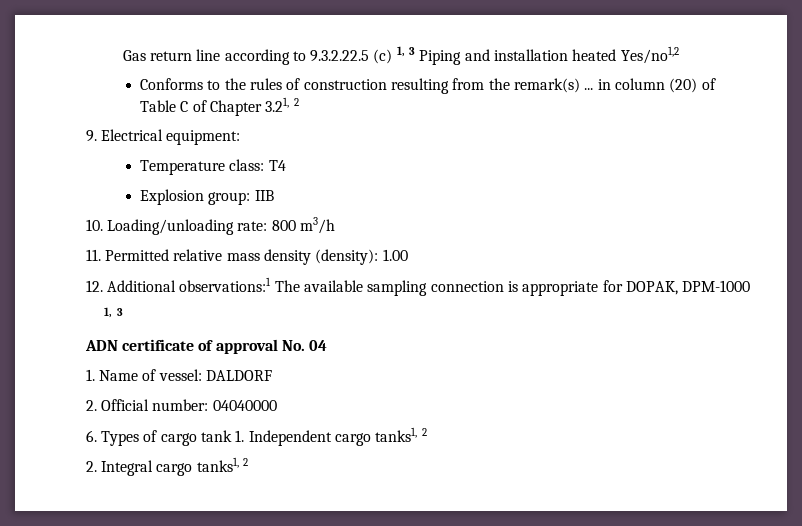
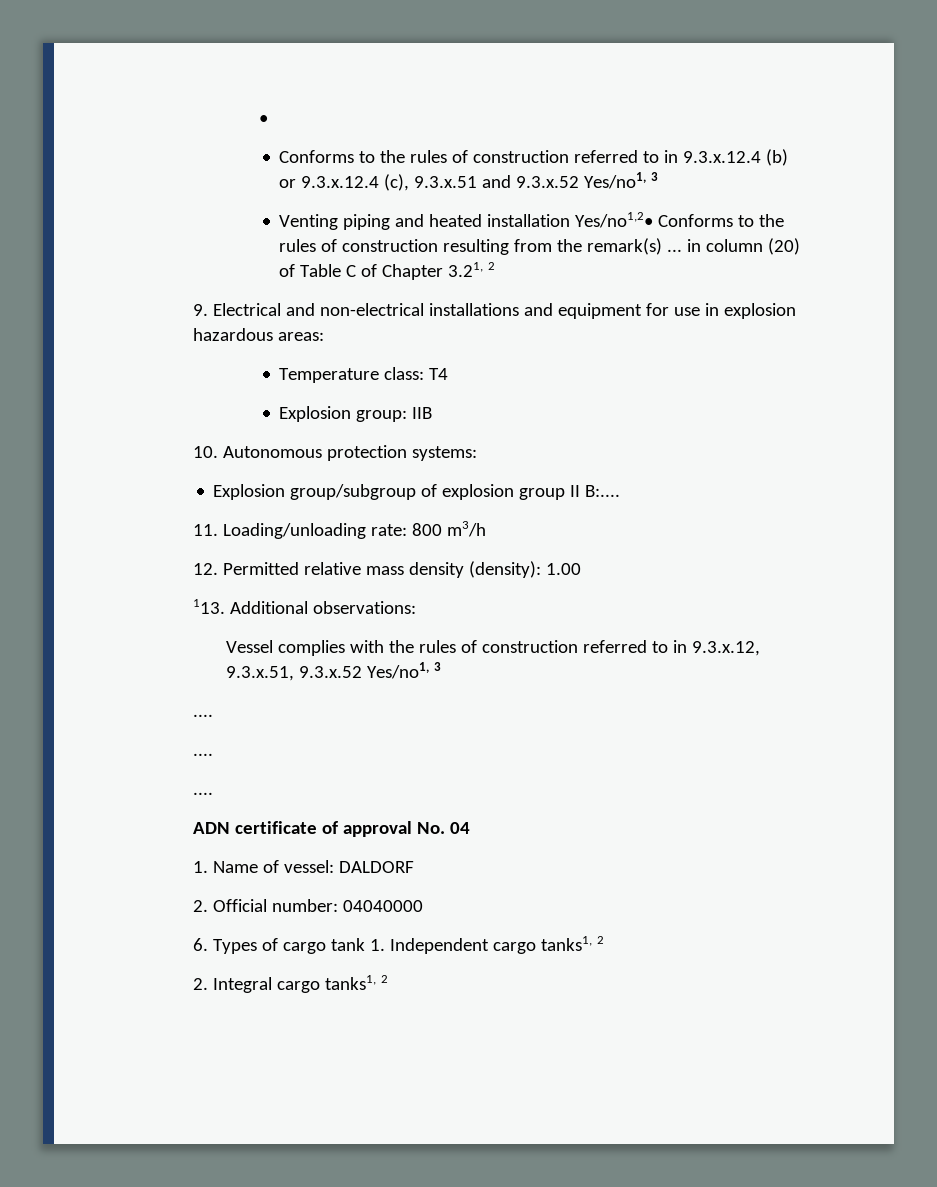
- Gas return line according to 9.3.2.22.5 (c) 1, 3 Piping and installation heated Yes/no1,2
- Conforms to the rules of construction resulting from the remark(s) ... in column (20) of Table C of Chapter 3.21, 2
+ •
+ Conforms to the rules of construction referred to in 9.3.x.12.4 (b) or 9.3.x.12.4 (c), 9.3.x.51 and 9.3.x.52 Yes/no1, 3
+ Venting piping and heated installation Yes/no1,2• Conforms to the rules of construction resulting from the remark(s) ... in column (20) of Table C of Chapter 3.21, 2
- 9. Electrical equipment:
+ 9. Electrical and non-electrical installations and equipment for use in explosion hazardous areas:
- 10. Loading/unloading rate: 800 m3/h
+ 10. Autonomous protection systems:
+ Explosion group/subgroup of explosion group II B:....
+ 11. Loading/unloading rate: 800 m3/h
- 11. Permitted relative mass density (density): 1.00
+ 12. Permitted relative mass density (density): 1.00
- 12. Additional observations:1 The available sampling connection is appropriate for DOPAK, DPM-1000
- 1, 3
+ 113. Additional observations:
+ Vessel complies with the rules of construction referred to in 9.3.x.12, 9.3.x.51, 9.3.x.52 Yes/no1, 3
+ ....
+ ....
+ ....

